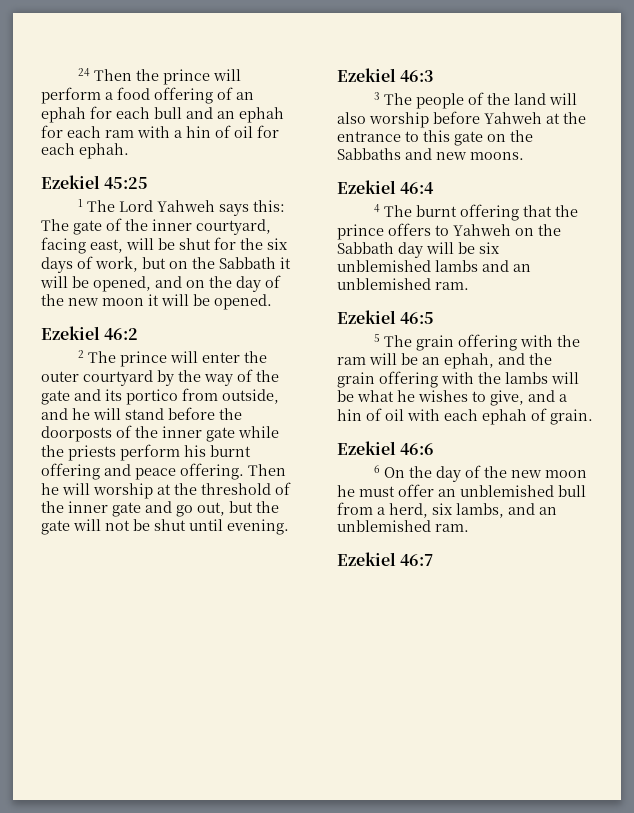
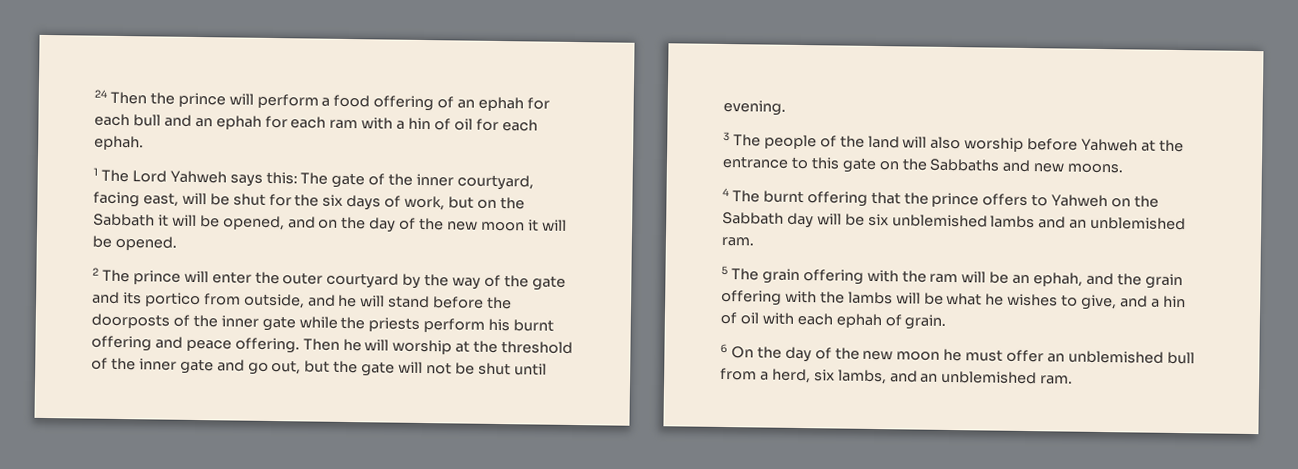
- Ezekiel 45:25
- Ezekiel 46:2
- Ezekiel 46:3
- Ezekiel 46:4
- Ezekiel 46:5
- Ezekiel 46:6
- Ezekiel 46:7

